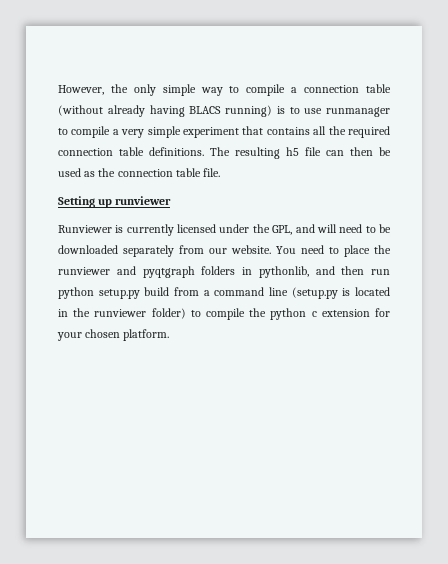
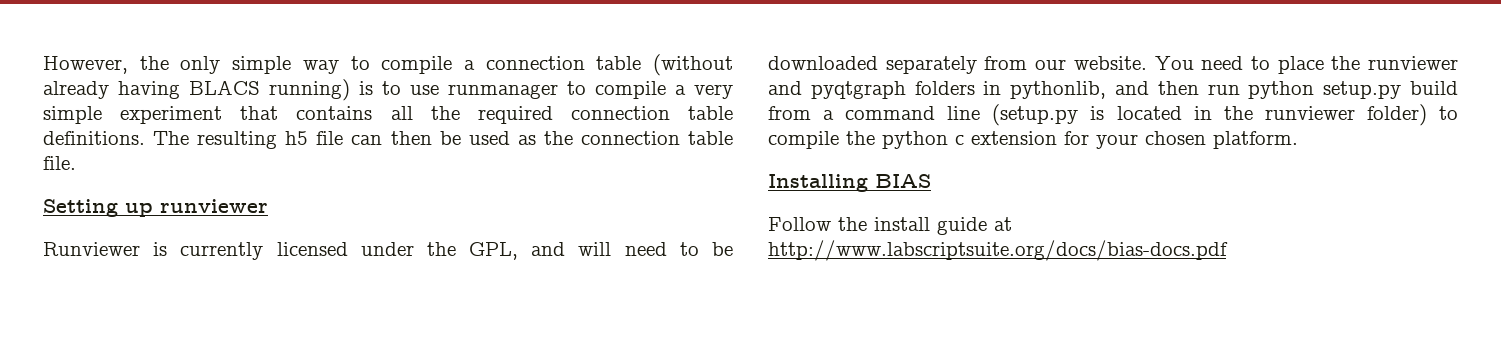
+ Installing BIAS
+ Follow the install guide at http://www.labscriptsuite.org/docs/bias-docs.pdf

